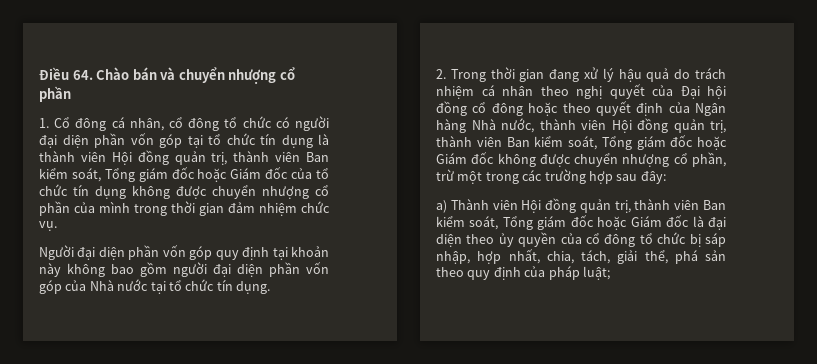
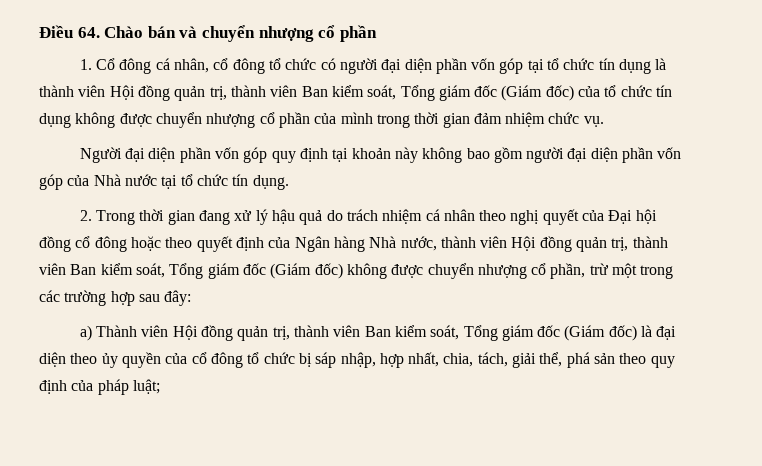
- 1. Cổ đông cá nhân, cổ đông tổ chức có người đại diện phần vốn góp tại tổ chức tín dụng là thành viên Hội đồng quản trị, thành viên Ban kiểm soát, Tổng giám đốc hoặc Giám đốc của tổ chức tín dụng không được chuyển nhượng cổ phần của mình trong thời gian đảm nhiệm chức vụ.
+ 1. Cổ đông cá nhân, cổ đông tổ chức có người đại diện phần vốn góp tại tổ chức tín dụng là thành viên Hội đồng quản trị, thành viên Ban kiểm soát, Tổng giám đốc (Giám đốc) của tổ chức tín dụng không được chuyển nhượng cổ phần của mình trong thời gian đảm nhiệm chức vụ.
- 2. Trong thời gian đang xử lý hậu quả do trách nhiệm cá nhân theo nghị quyết của Đại hội đồng cổ đông hoặc theo quyết định của Ngân hàng Nhà nước, thành viên Hội đồng quản trị, thành viên Ban kiểm soát, Tổng giám đốc hoặc Giám đốc không được chuyển nhượng cổ phần, trừ một trong các trường hợp sau đây:
+ 2. Trong thời gian đang xử lý hậu quả do trách nhiệm cá nhân theo nghị quyết của Đại hội đồng cổ đông hoặc theo quyết định của Ngân hàng Nhà nước, thành viên Hội đồng quản trị, thành viên Ban kiểm soát, Tổng giám đốc (Giám đốc) không được chuyển nhượng cổ phần, trừ một trong các trường hợp sau đây:
- a) Thành viên Hội đồng quản trị, thành viên Ban kiểm soát, Tổng giám đốc hoặc Giám đốc là đại diện theo ủy quyền của cổ đông tổ chức bị sáp nhập, hợp nhất, chia, tách, giải thể, phá sản theo quy định của pháp luật;
+ a) Thành viên Hội đồng quản trị, thành viên Ban kiểm soát, Tổng giám đốc (Giám đốc) là đại diện theo ủy quyền của cổ đông tổ chức bị sáp nhập, hợp nhất, chia, tách, giải thể, phá sản theo quy định của pháp luật;

